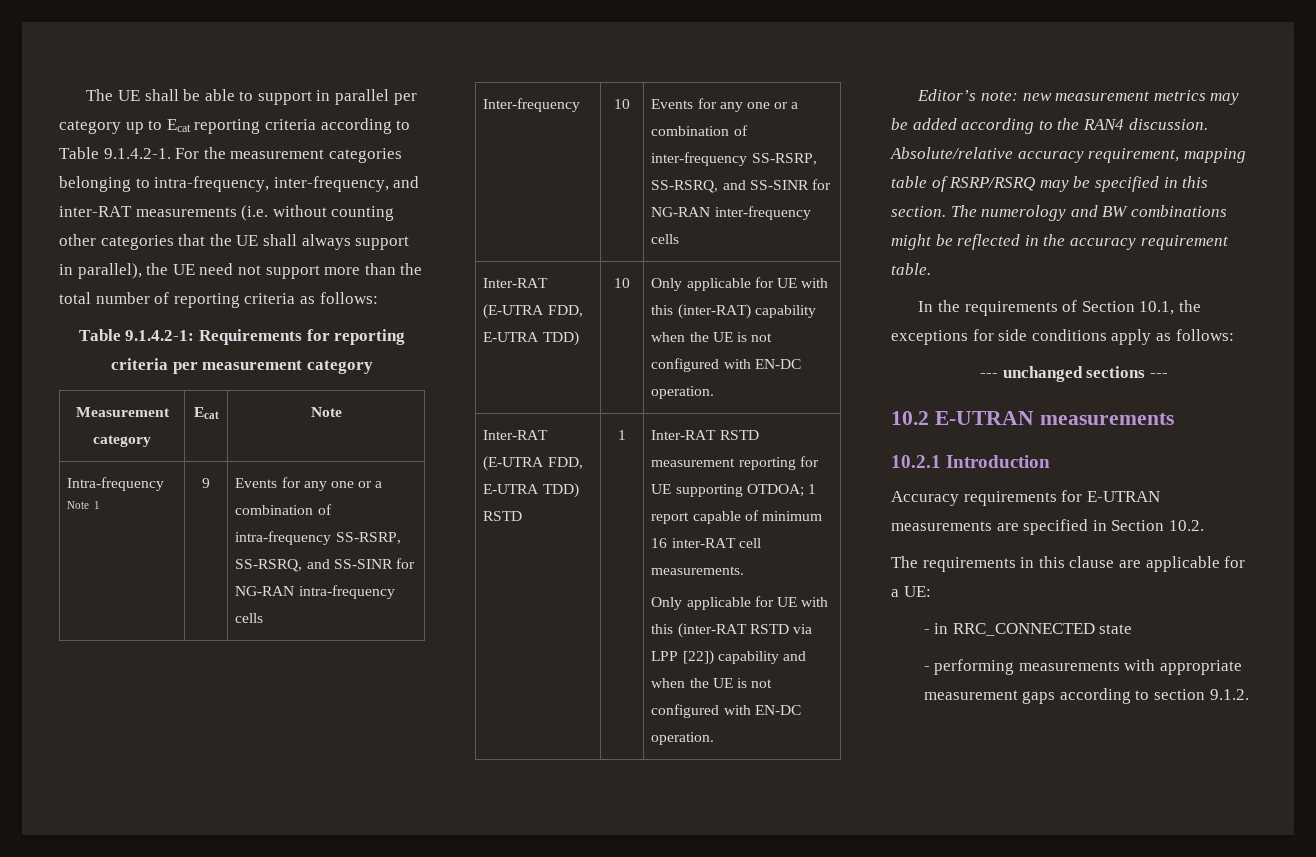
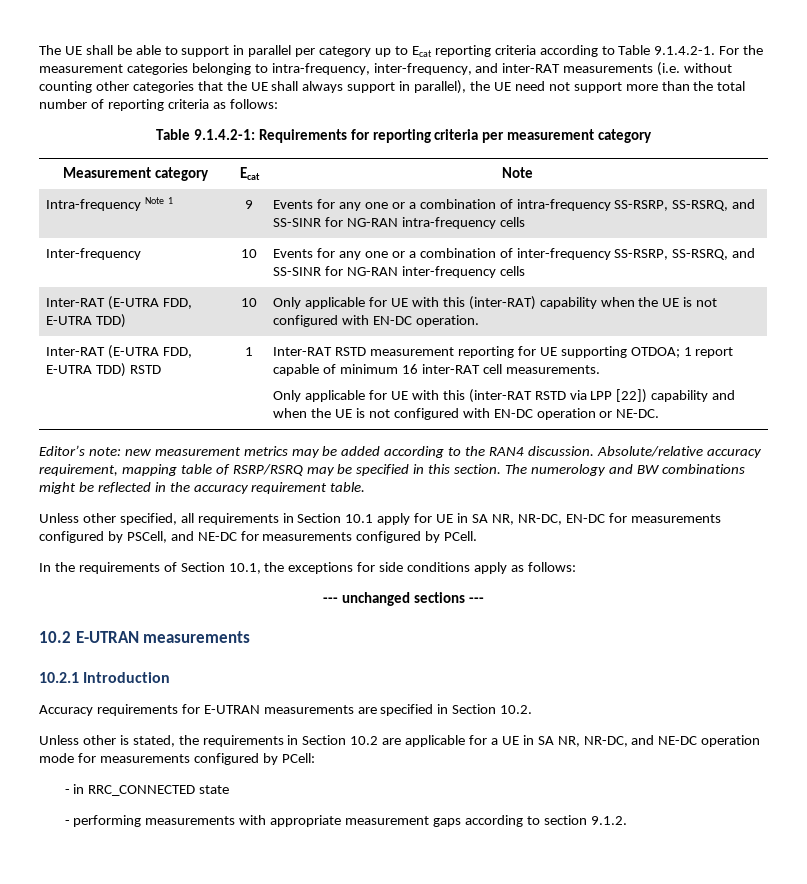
- Only applicable for UE with this (inter-RAT RSTD via LPP [22]) capability and when the UE is not configured with EN-DC operation.
+ Only applicable for UE with this (inter-RAT RSTD via LPP [22]) capability and when the UE is not configured with EN-DC operation or NE-DC.
+ Unless other specified, all requirements in Section 10.1 apply for UE in SA NR, NR-DC, EN-DC for measurements configured by PSCell, and NE-DC for measurements configured by PCell.
- The requirements in this clause are applicable for a UE:
+ Unless other is stated, the requirements in Section 10.2 are applicable for a UE in SA NR, NR-DC, and NE-DC operation mode for measurements configured by PCell:

